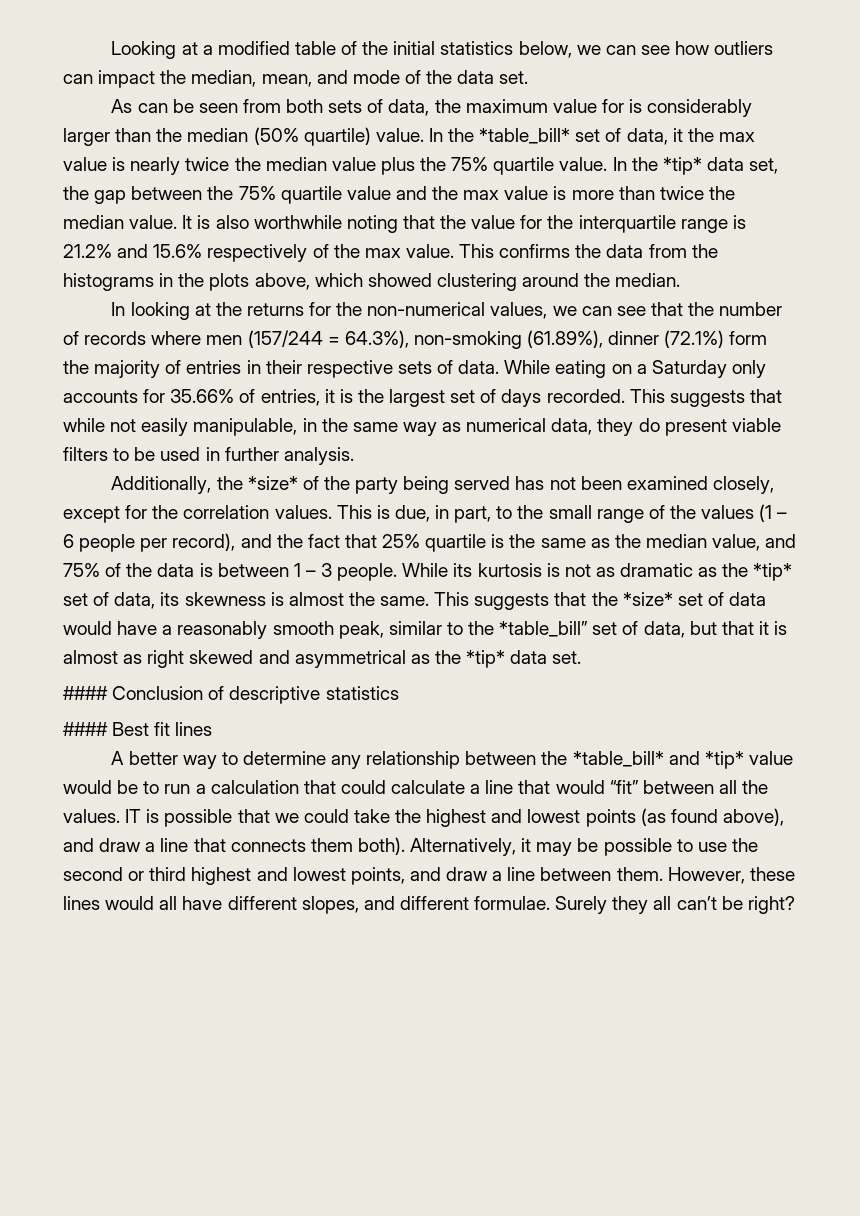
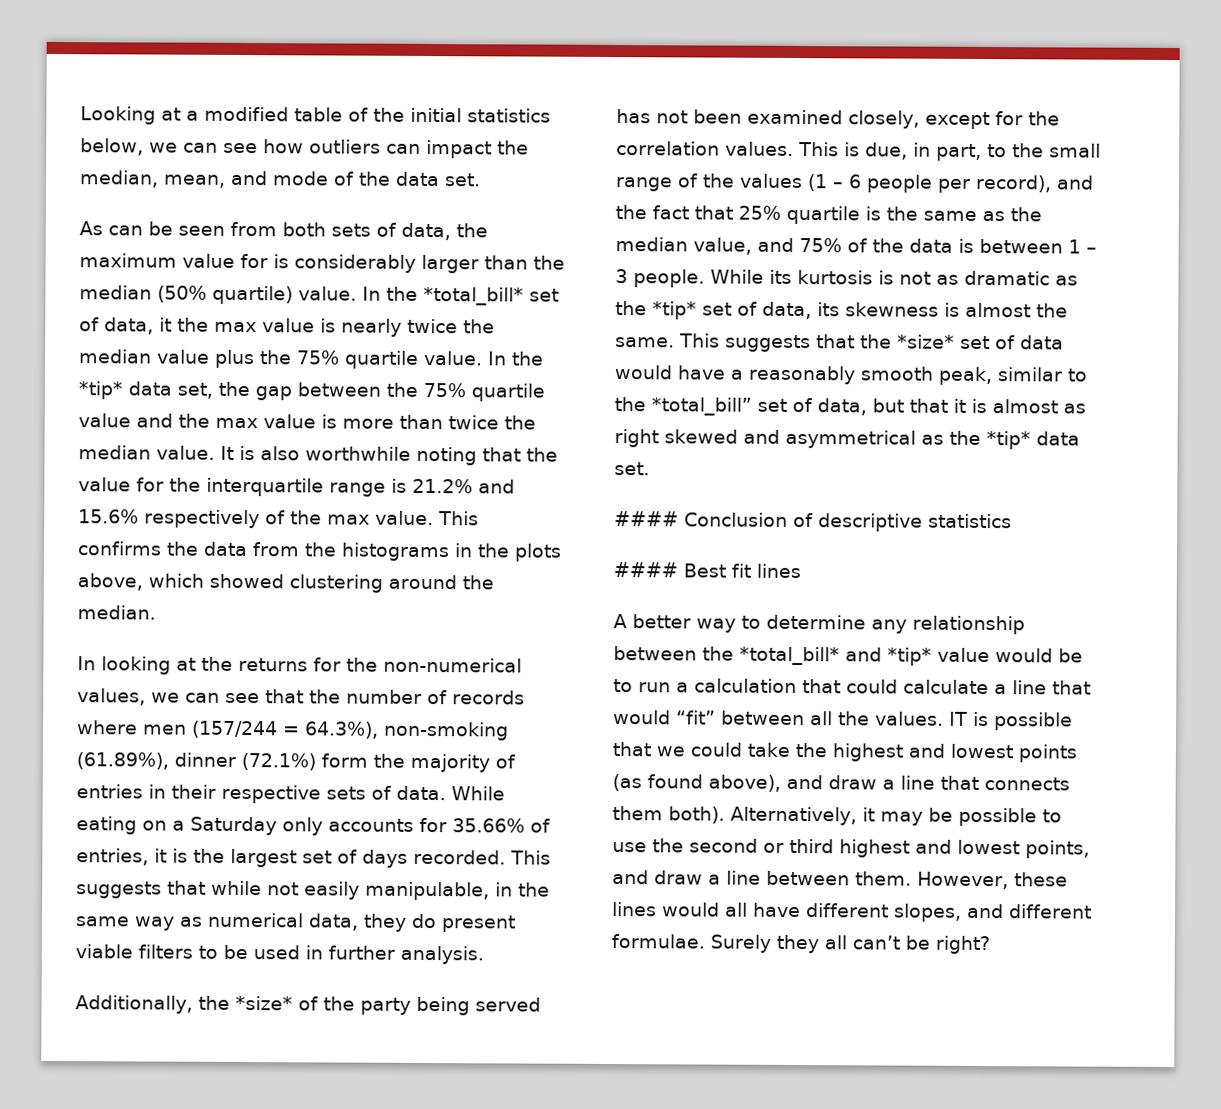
- In the *table_bill* set of data, it the max value is nearly twice the median value plus the 75% quartile value.
+ In the *total_bill* set of data, it the max value is nearly twice the median value plus the 75% quartile value.
- This suggests that the *size* set of data would have a reasonably smooth peak, similar to the *table_bill” set of data, but that it is almost as right skewed and asymmetrical as the *tip* data set.
+ This suggests that the *size* set of data would have a reasonably smooth peak, similar to the *total_bill” set of data, but that it is almost as right skewed and asymmetrical as the *tip* data set.
- A better way to determine any relationship between the *table_bill* and *tip* value would be to run a calculation that could calculate a line that would “fit” between all the values.
+ A better way to determine any relationship between the *total_bill* and *tip* value would be to run a calculation that could calculate a line that would “fit” between all the values.

